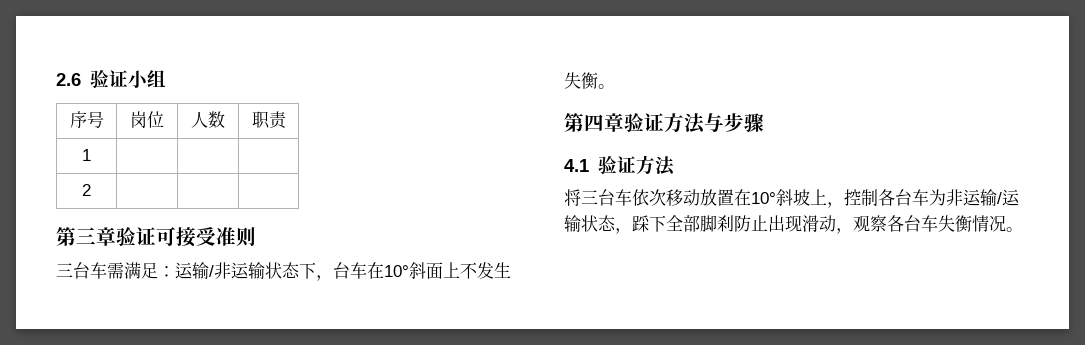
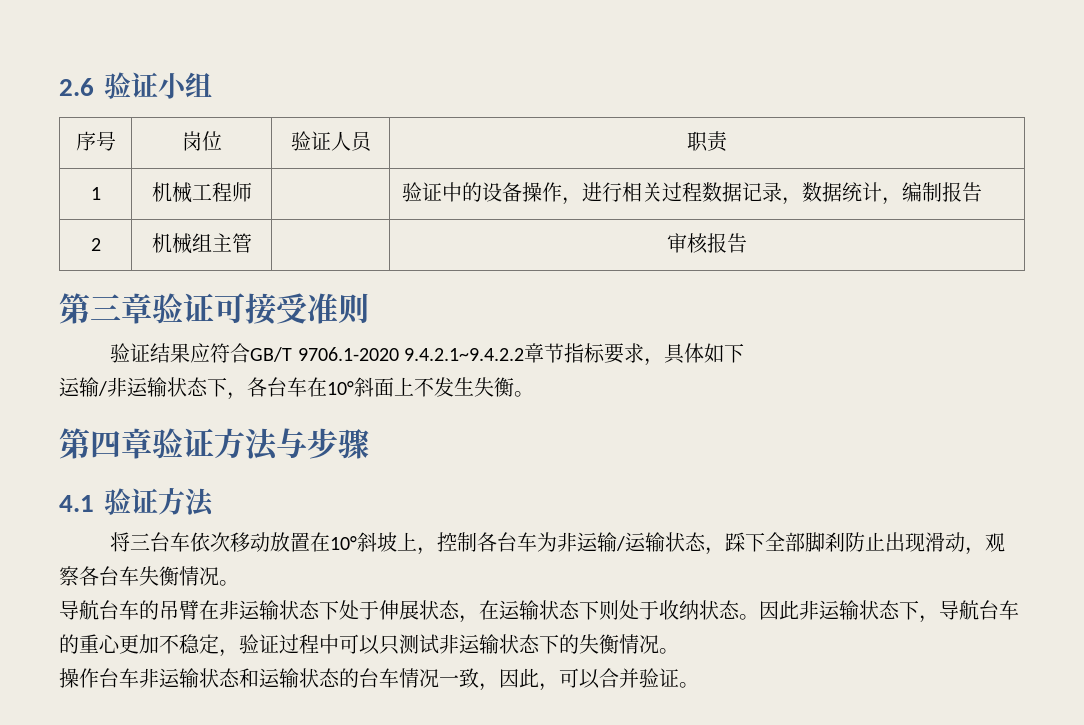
- 序号 | 岗位 | 人数 | 职责
+ 序号 | 岗位 | 验证人员 | 职责
- 1 | | |
- 2 | | |
+ 1 | 机械工程师 | | 验证中的设备操作，进行相关过程数据记录，数据统计，编制报告
+ 2 | 机械组主管 | | 审核报告
- 三台车需满足：运输/非运输状态下，台车在10°斜面上不发生失衡。
+ 验证结果应符合GB/T 9706.1-2020 9.4.2.1~9.4.2.2章节指标要求，具体如下
+ 运输/非运输状态下，各台车在10°斜面上不发生失衡。
+ 导航台车的吊臂在非运输状态下处于伸展状态，在运输状态下则处于收纳状态。因此非运输状态下，导航台车的重心更加不稳定，验证过程中可以只测试非运输状态下的失衡情况。
+ 操作台车非运输状态和运输状态的台车情况一致，因此，可以合并验证。

